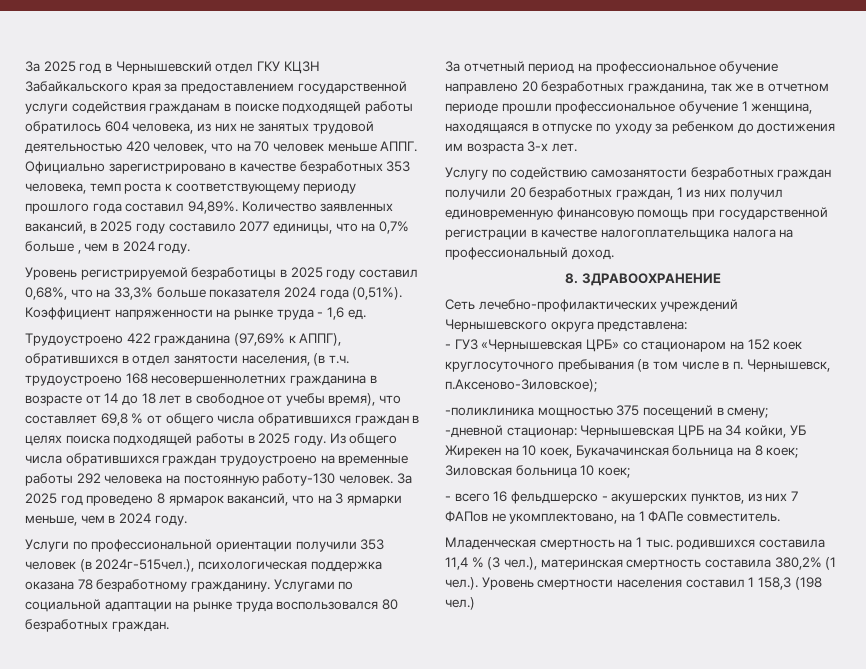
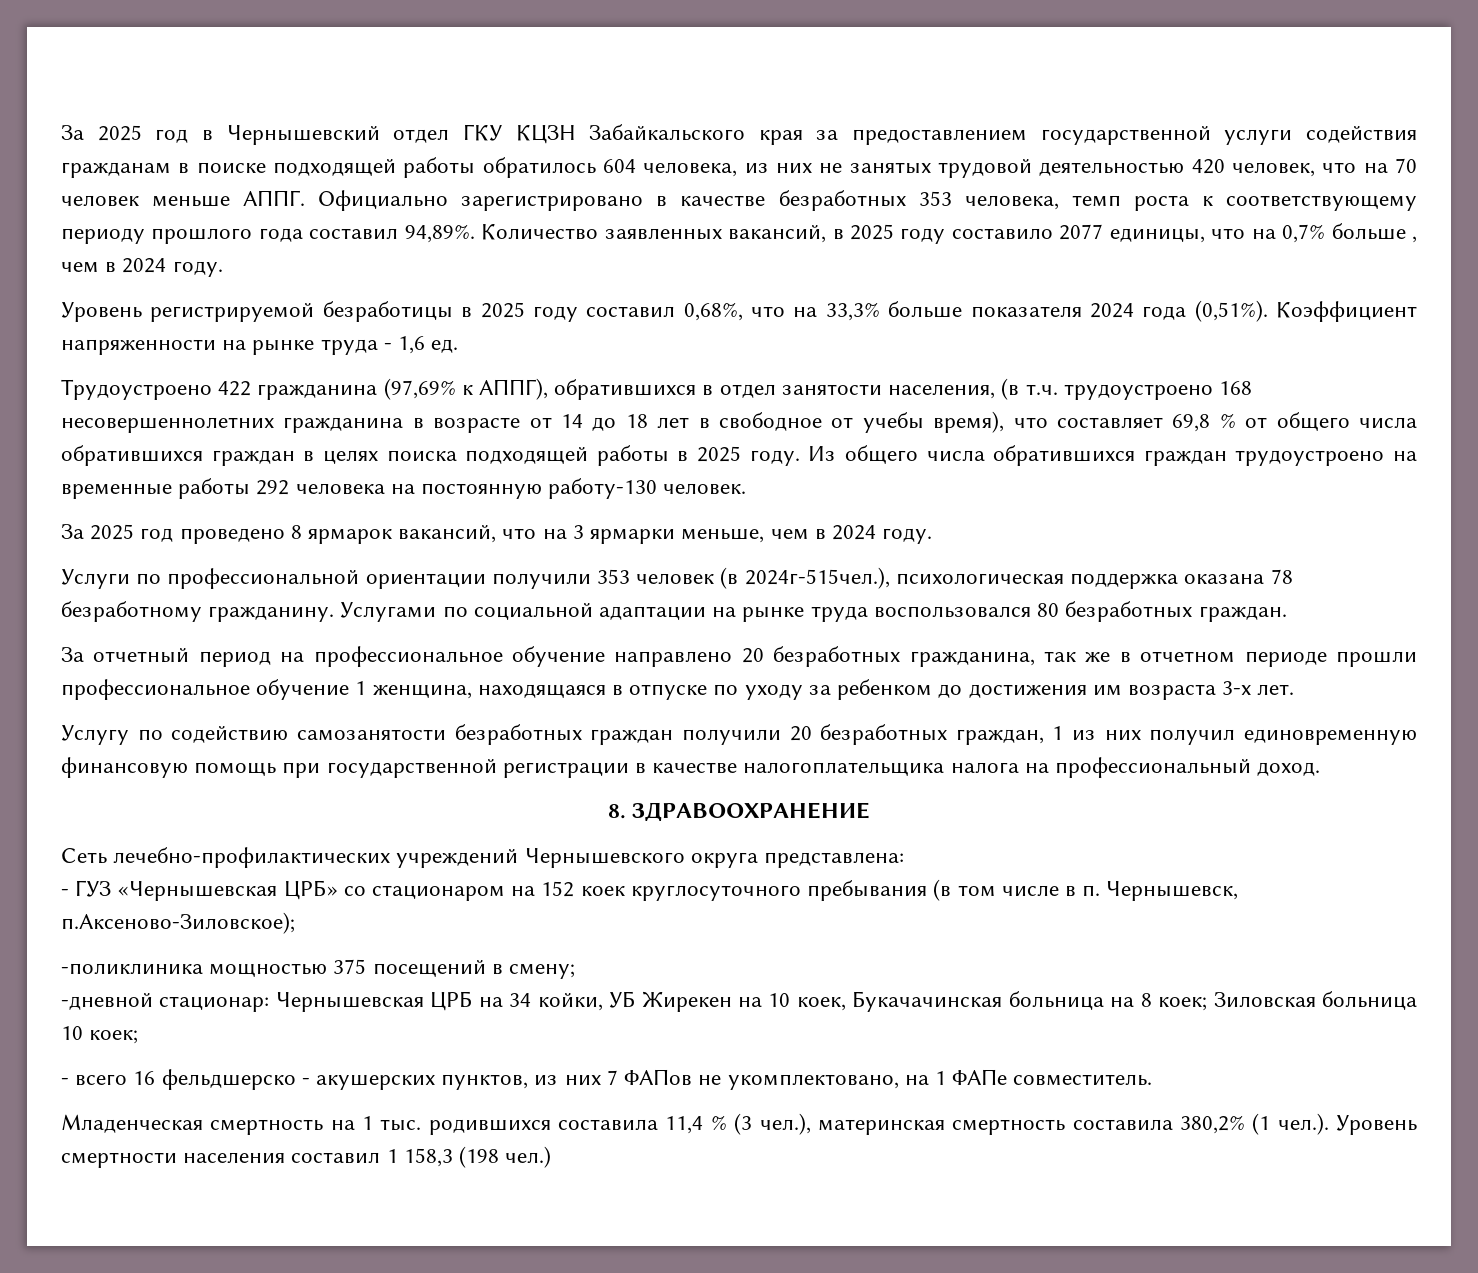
- Из общего числа обратившихся граждан трудоустроено на временные работы 292 человека на постоянную работу-130 человек. За 2025 год проведено 8 ярмарок вакансий, что на 3 ярмарки меньше, чем в 2024 году.
+ Из общего числа обратившихся граждан трудоустроено на временные работы 292 человека на постоянную работу-130 человек.
+ За 2025 год проведено 8 ярмарок вакансий, что на 3 ярмарки меньше, чем в 2024 году.

